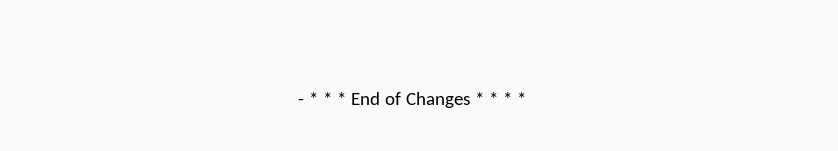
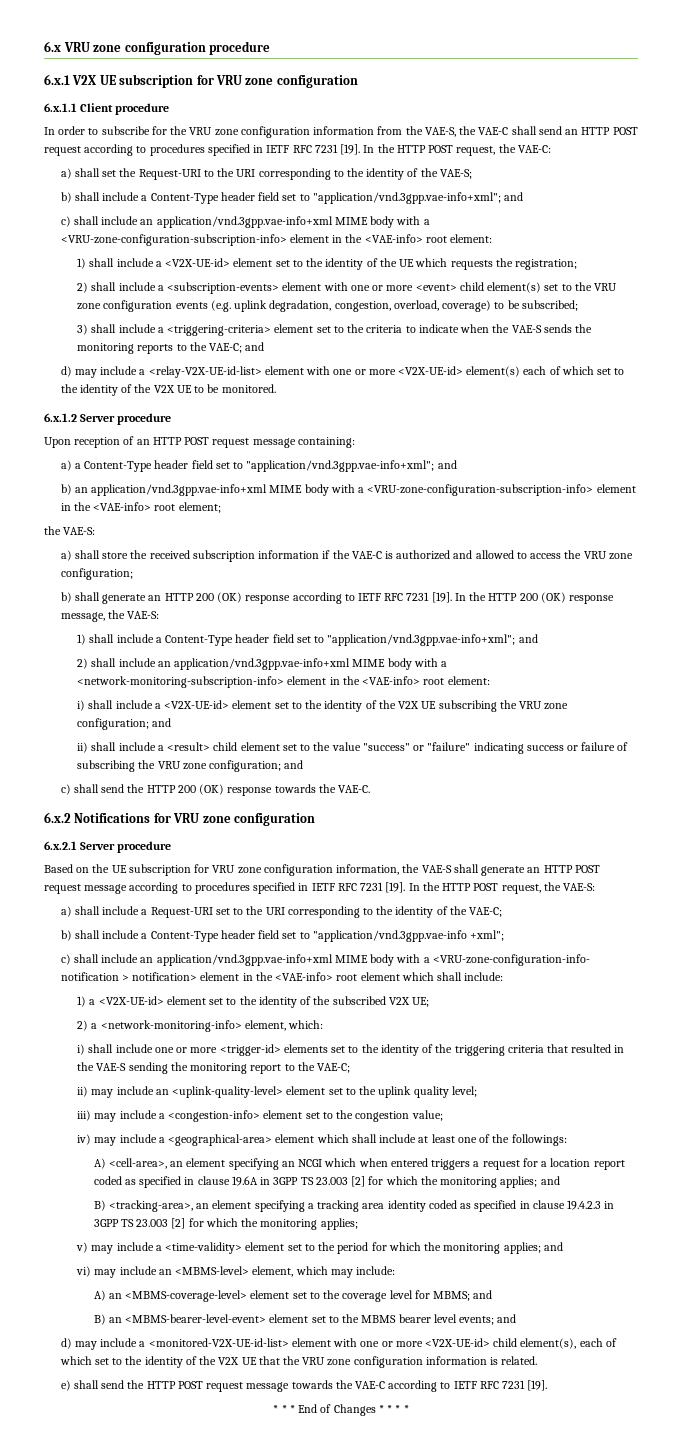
- - * * * End of Changes * * * *
+ 6.x VRU zone configuration procedure
+ 6.x.1 V2X UE subscription for VRU zone configuration
+ 6.x.1.1 Client procedure
+ In order to subscribe for the VRU zone configuration information from the VAE-S, the VAE-C shall send an HTTP POST request according to procedures specified in IETF RFC 7231 [19]. In the HTTP POST request, the VAE-C:
+ a) shall set the Request-URI to the URI corresponding to the identity of the VAE-S;
+ b) shall include a Content-Type header field set to "application/vnd.3gpp.vae-info+xml"; and
+ c) shall include an application/vnd.3gpp.vae-info+xml MIME body with a <VRU-zone-configuration-subscription-info> element in the <VAE-info> root element:
+ 1) shall include a <V2X-UE-id> element set to the identity of the UE which requests the registration;
+ 2) shall include a <subscription-events> element with one or more <event> child element(s) set to the VRU zone configuration events (e.g. uplink degradation, congestion, overload, coverage) to be subscribed;
+ 3) shall include a <triggering-criteria> element set to the criteria to indicate when the VAE-S sends the monitoring reports to the VAE-C; and
+ d) may include a <relay-V2X-UE-id-list> element with one or more <V2X-UE-id> element(s) each of which set to the identity of the V2X UE to be monitored.
+ 6.x.1.2 Server procedure
+ Upon reception of an HTTP POST request message containing:
+ a) a Content-Type header field set to "application/vnd.3gpp.vae-info+xml"; and
+ b) an application/vnd.3gpp.vae-info+xml MIME body with a <VRU-zone-configuration-subscription-info> element in the <VAE-info> root element;
+ the VAE-S:
+ a) shall store the received subscription information if the VAE-C is authorized and allowed to access the VRU zone configuration;
+ b) shall generate an HTTP 200 (OK) response according to IETF RFC 7231 [19]. In the HTTP 200 (OK) response message, the VAE-S:
+ 1) shall include a Content-Type header field set to "application/vnd.3gpp.vae-info+xml"; and
+ 2) shall include an application/vnd.3gpp.vae-info+xml MIME body with a <network-monitoring-subscription-info> element in the <VAE-info> root element:
+ i) shall include a <V2X-UE-id> element set to the identity of the V2X UE subscribing the VRU zone configuration; and
+ ii) shall include a <result> child element set to the value "success" or "failure" indicating success or failure of subscribing the VRU zone configuration; and
+ c) shall send the HTTP 200 (OK) response towards the VAE-C.
+ 6.x.2 Notifications for VRU zone configuration
+ 6.x.2.1 Server procedure
+ Based on the UE subscription for VRU zone configuration information, the VAE-S shall generate an HTTP POST request message according to procedures specified in IETF RFC 7231 [19]. In the HTTP POST request, the VAE-S:
+ a) shall include a Request-URI set to the URI corresponding to the identity of the VAE-C;
+ b) shall include a Content-Type header field set to "application/vnd.3gpp.vae-info +xml";
+ c) shall include an application/vnd.3gpp.vae-info+xml MIME body with a <VRU-zone-configuration-info- notification > notification> element in the <VAE-info> root element which shall include:
+ 1) a <V2X-UE-id> element set to the identity of the subscribed V2X UE;
+ 2) a <network-monitoring-info> element, which:
+ i) shall include one or more <trigger-id> elements set to the identity of the triggering criteria that resulted in the VAE-S sending the monitoring report to the VAE-C;
+ ii) may include an <uplink-quality-level> element set to the uplink quality level;
+ iii) may include a <congestion-info> element set to the congestion value;
+ iv) may include a <geographical-area> element which shall include at least one of the followings:
+ A) <cell-area>, an element specifying an NCGI which when entered triggers a request for a location report coded as specified in clause 19.6A in 3GPP TS 23.003 [2] for which the monitoring applies; and
+ B) <tracking-area>, an element specifying a tracking area identity coded as specified in clause 19.4.2.3 in 3GPP TS 23.003 [2] for which the monitoring applies;
+ v) may include a <time-validity> element set to the period for which the monitoring applies; and
+ vi) may include an <MBMS-level> element, which may include:
+ A) an <MBMS-coverage-level> element set to the coverage level for MBMS; and
+ B) an <MBMS-bearer-level-event> element set to the MBMS bearer level events; and
+ d) may include a <monitored-V2X-UE-id-list> element with one or more <V2X-UE-id> child element(s), each of which set to the identity of the V2X UE that the VRU zone configuration information is related.
+ e) shall send the HTTP POST request message towards the VAE-C according to IETF RFC 7231 [19].
+ * * * End of Changes * * * *

